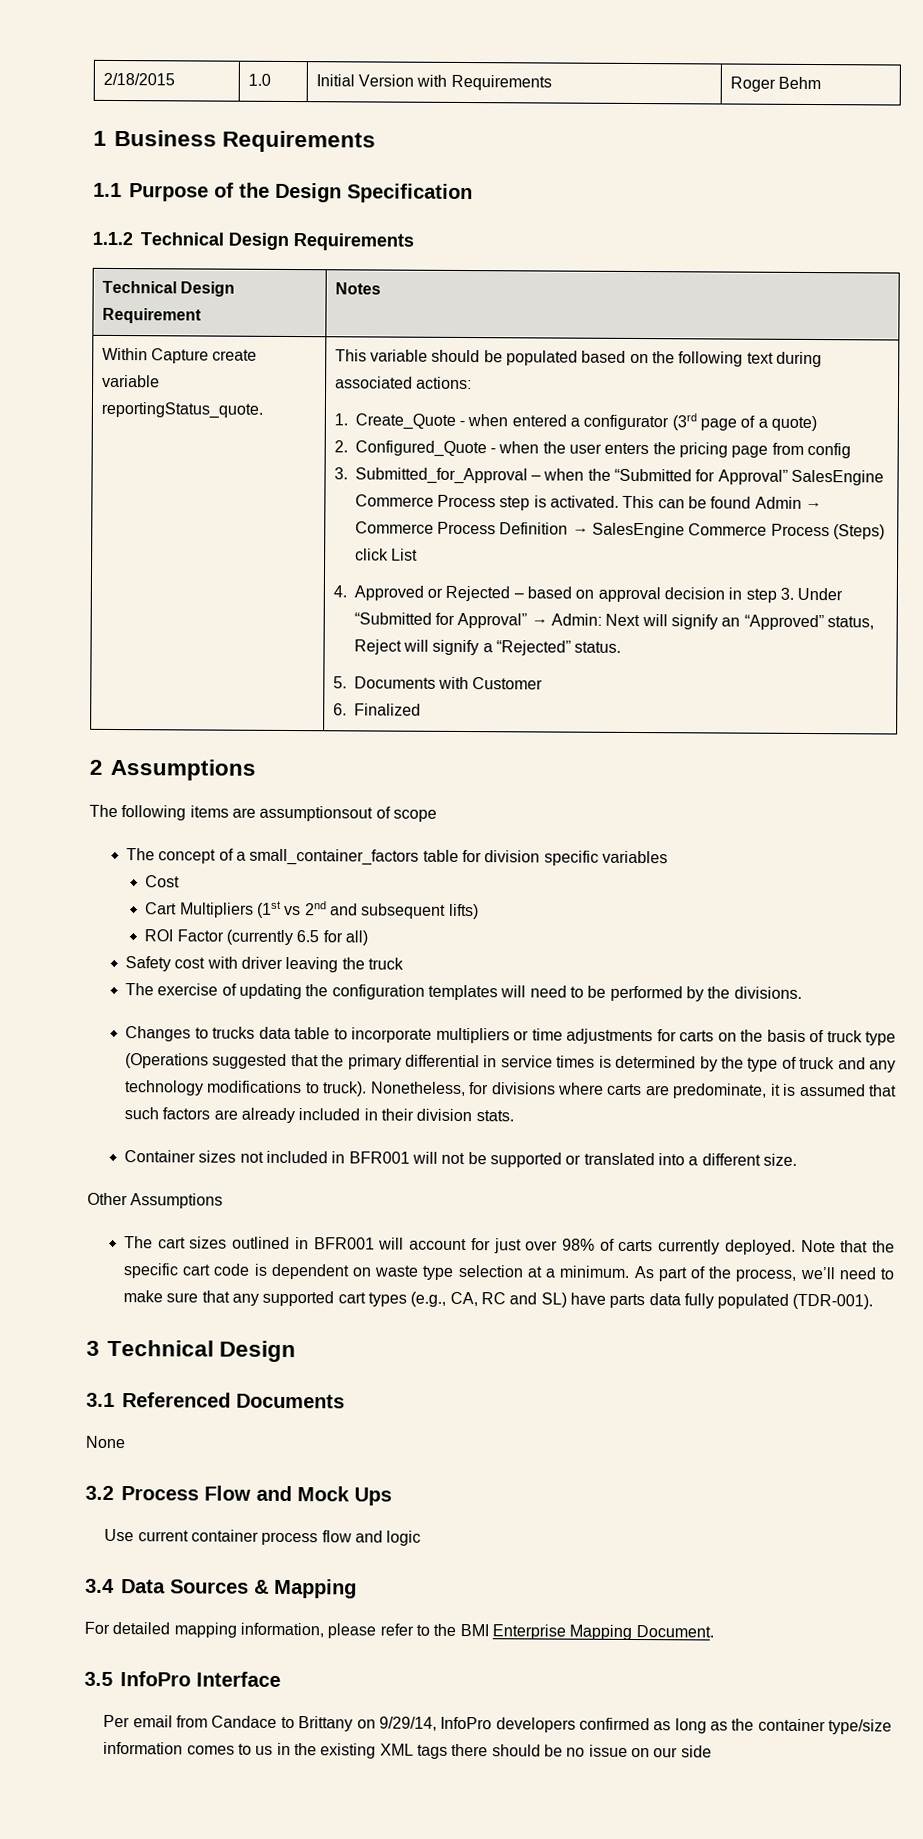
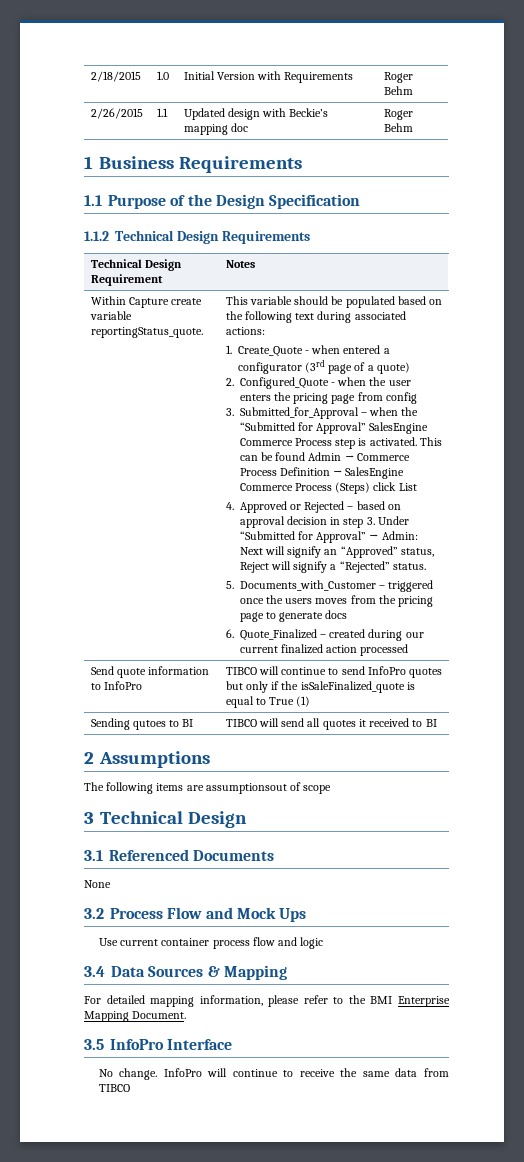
+ 2/26/2015 | 1.1 | Updated design with Beckie’s mapping doc | Roger Behm
- 5. Documents with Customer
- 6. Finalized
+ 5. Documents_with_Customer – triggered once the users moves from the pricing page to generate docs
+ 6. Quote_Finalized – created during our current finalized action processed
+ Send quote information to InfoPro | TIBCO will continue to send InfoPro quotes but only if the isSaleFinalized_quote is equal to True (1)
+ Sending qutoes to BI | TIBCO will send all quotes it received to BI
- The concept of a small_container_factors table for division specific variables
- Cost
- Cart Multipliers (1st vs 2nd and subsequent lifts)
- ROI Factor (currently 6.5 for all)
- Safety cost with driver leaving the truck
- The exercise of updating the configuration templates will need to be performed by the divisions.
- Changes to trucks data table to incorporate multipliers or time adjustments for carts on the basis of truck type (Operations suggested that the primary differential in service times is determined by the type of truck and any technology modifications to truck). Nonetheless, for divisions where carts are predominate, it is assumed that such factors are already included in their division stats.
- Container sizes not included in BFR001 will not be supported or translated into a different size.
- Other Assumptions
- The cart sizes outlined in BFR001 will account for just over 98% of carts currently deployed. Note that the specific cart code is dependent on waste type selection at a minimum. As part of the process, we’ll need to make sure that any supported cart types (e.g., CA, RC and SL) have parts data fully populated (TDR-001).
- Per email from Candace to Brittany on 9/29/14, InfoPro developers confirmed as long as the container type/size information comes to us in the existing XML tags there should be no issue on our side
+ No change. InfoPro will continue to receive the same data from TIBCO

